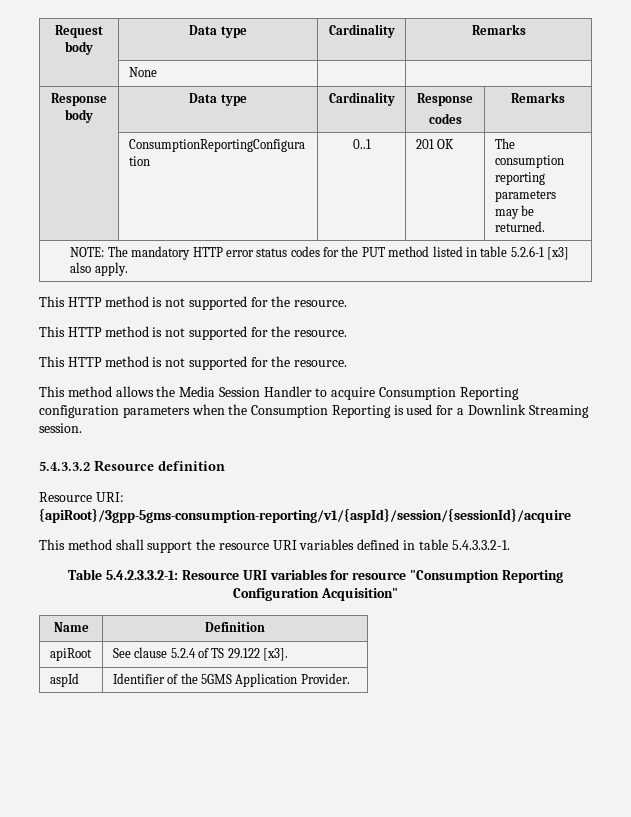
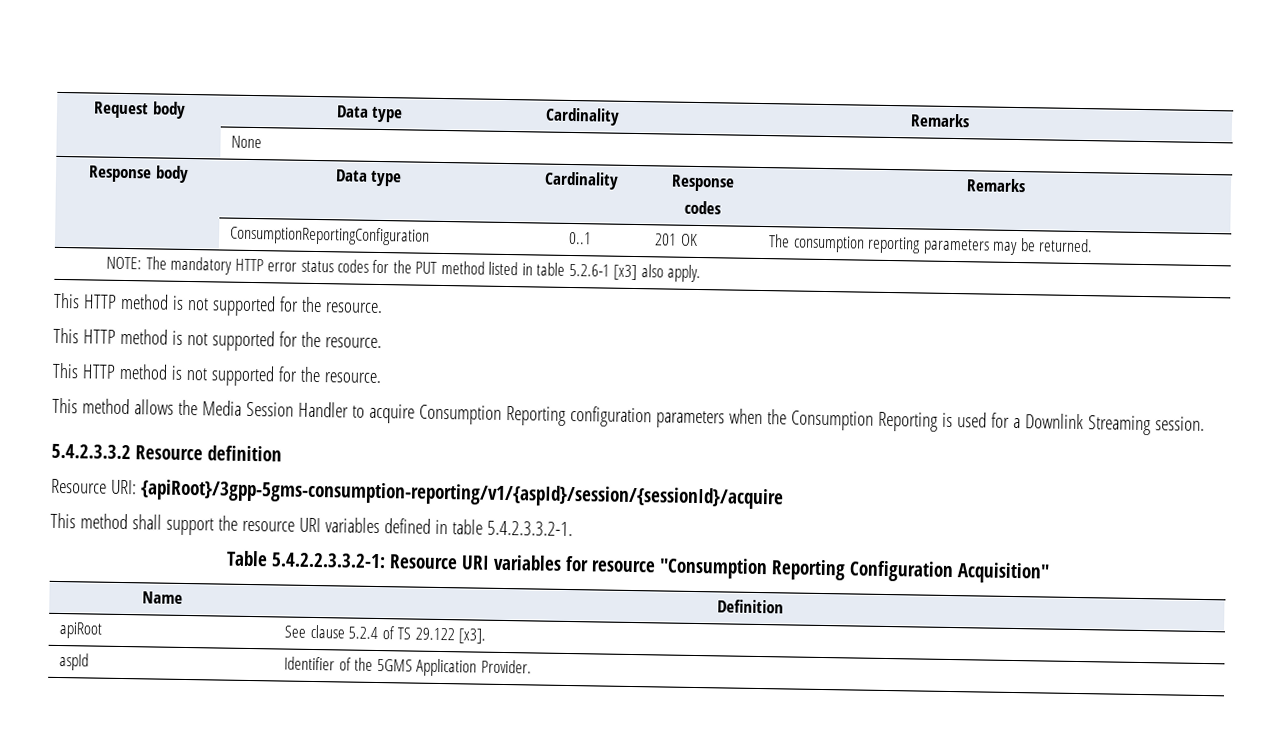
- 5.4.3.3.2 Resource definition
+ 5.4.2.3.3.2 Resource definition
- This method shall support the resource URI variables defined in table 5.4.3.3.2-1.
+ This method shall support the resource URI variables defined in table 5.4.2.3.3.2-1.
- Table 5.4.2.3.3.2-1: Resource URI variables for resource "Consumption Reporting Configuration Acquisition"
+ Table 5.4.2.2.3.3.2-1: Resource URI variables for resource "Consumption Reporting Configuration Acquisition"

